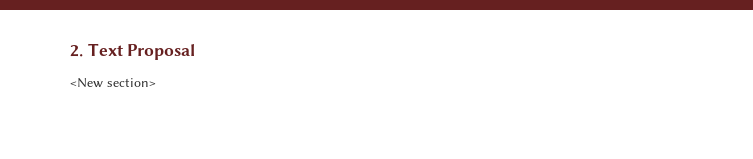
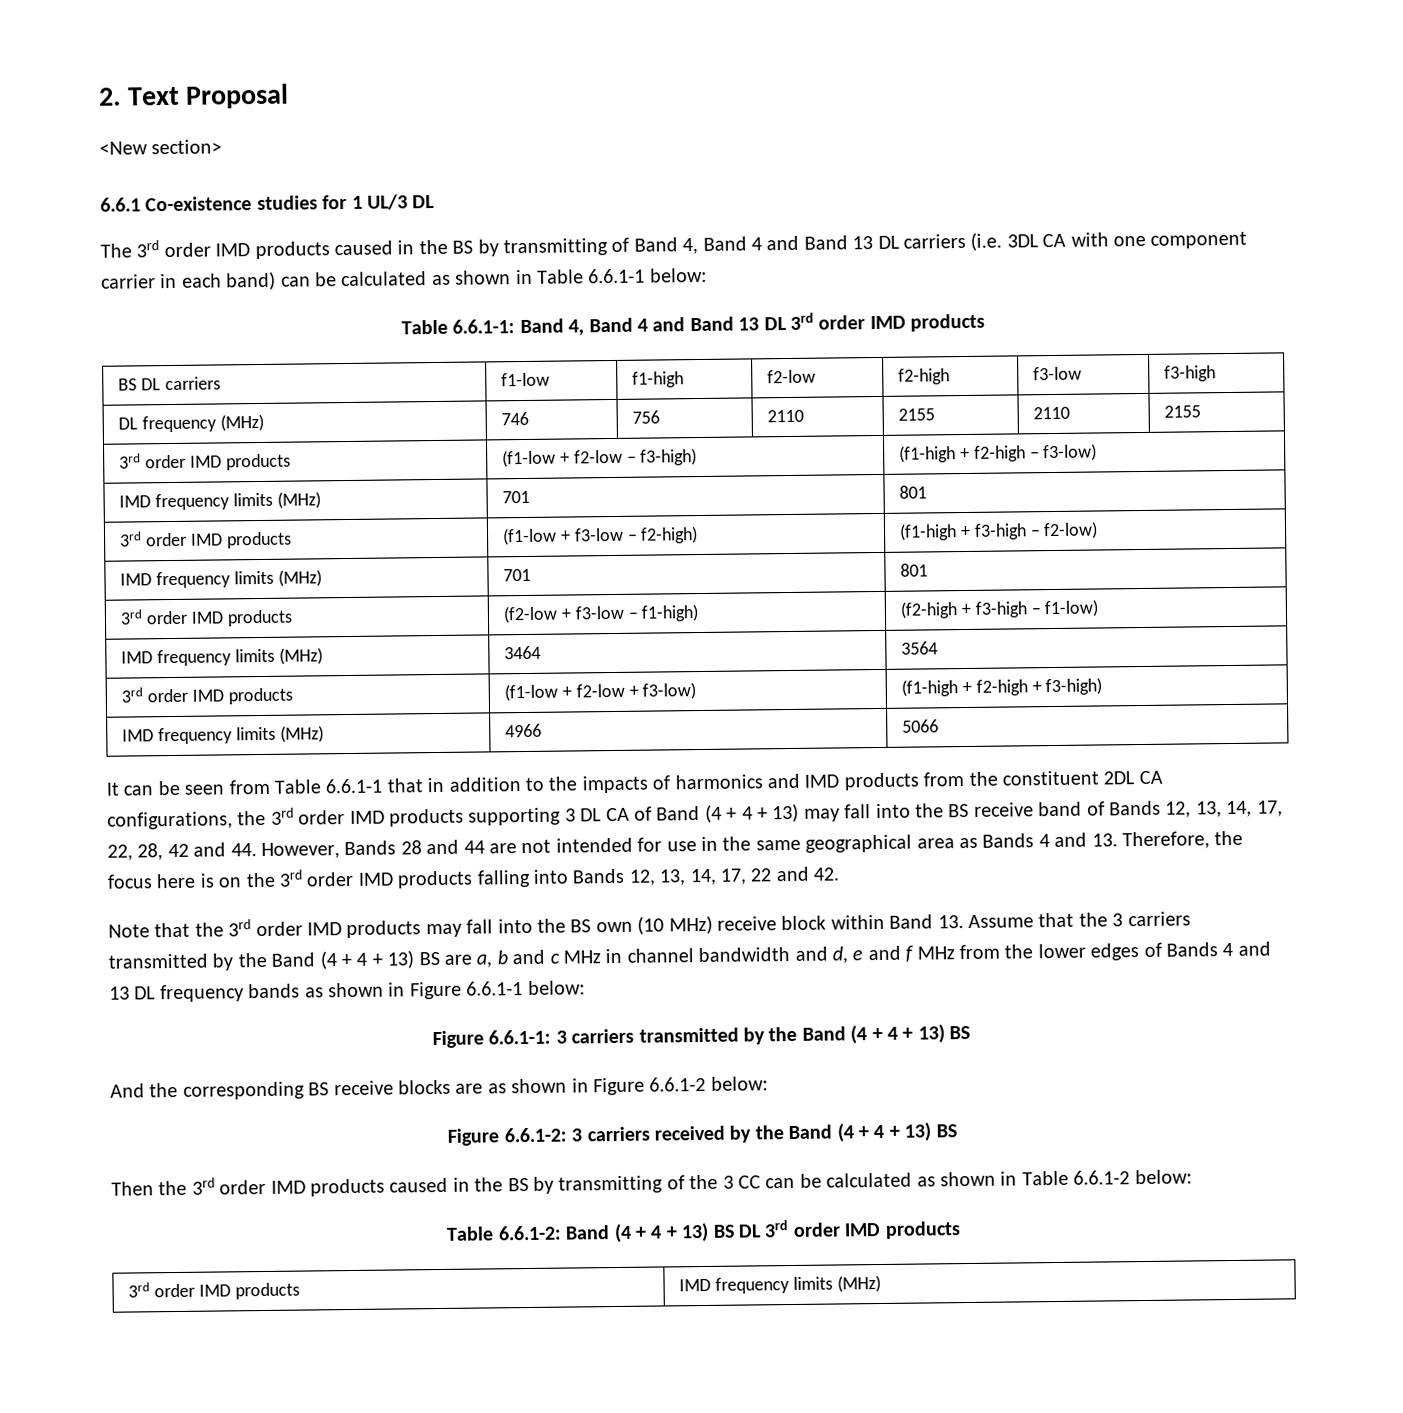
+ 6.6.1 Co-existence studies for 1 UL/3 DL
+ The 3rd order IMD products caused in the BS by transmitting of Band 4, Band 4 and Band 13 DL carriers (i.e. 3DL CA with one component carrier in each band) can be calculated as shown in Table 6.6.1-1 below:
+ Table 6.6.1-1: Band 4, Band 4 and Band 13 DL 3rd order IMD products
+ BS DL carriers | f1-low | f1-high | f2-low | f2-high | f3-low | f3-high
+ DL frequency (MHz) | 746 | 756 | 2110 | 2155 | 2110 | 2155
+ 3rd order IMD products | (f1-low + f2-low – f3-high) | (f1-high + f2-high – f3-low)
+ IMD frequency limits (MHz) | 701 | 801
+ 3rd order IMD products | (f1-low + f3-low – f2-high) | (f1-high + f3-high – f2-low)
+ IMD frequency limits (MHz) | 701 | 801
+ 3rd order IMD products | (f2-low + f3-low – f1-high) | (f2-high + f3-high – f1-low)
+ IMD frequency limits (MHz) | 3464 | 3564
+ 3rd order IMD products | (f1-low + f2-low + f3-low) | (f1-high + f2-high + f3-high)
+ IMD frequency limits (MHz) | 4966 | 5066
+ It can be seen from Table 6.6.1-1 that in addition to the impacts of harmonics and IMD products from the constituent 2DL CA configurations, the 3rd order IMD products supporting 3 DL CA of Band (4 + 4 + 13) may fall into the BS receive band of Bands 12, 13, 14, 17, 22, 28, 42 and 44. However, Bands 28 and 44 are not intended for use in the same geographical area as Bands 4 and 13. Therefore, the focus here is on the 3rd order IMD products falling into Bands 12, 13, 14, 17, 22 and 42.
+ Note that the 3rd order IMD products may fall into the BS own (10 MHz) receive block within Band 13. Assume that the 3 carriers transmitted by the Band (4 + 4 + 13) BS are a, b and c MHz in channel bandwidth and d, e and f MHz from the lower edges of Bands 4 and 13 DL frequency bands as shown in Figure 6.6.1-1 below:
+ Figure 6.6.1-1: 3 carriers transmitted by the Band (4 + 4 + 13) BS
+ And the corresponding BS receive blocks are as shown in Figure 6.6.1-2 below:
+ Figure 6.6.1-2: 3 carriers received by the Band (4 + 4 + 13) BS
+ Then the 3rd order IMD products caused in the BS by transmitting of the 3 CC can be calculated as shown in Table 6.6.1-2 below:
+ Table 6.6.1-2: Band (4 + 4 + 13) BS DL 3rd order IMD products
+ 3rd order IMD products | IMD frequency limits (MHz)

